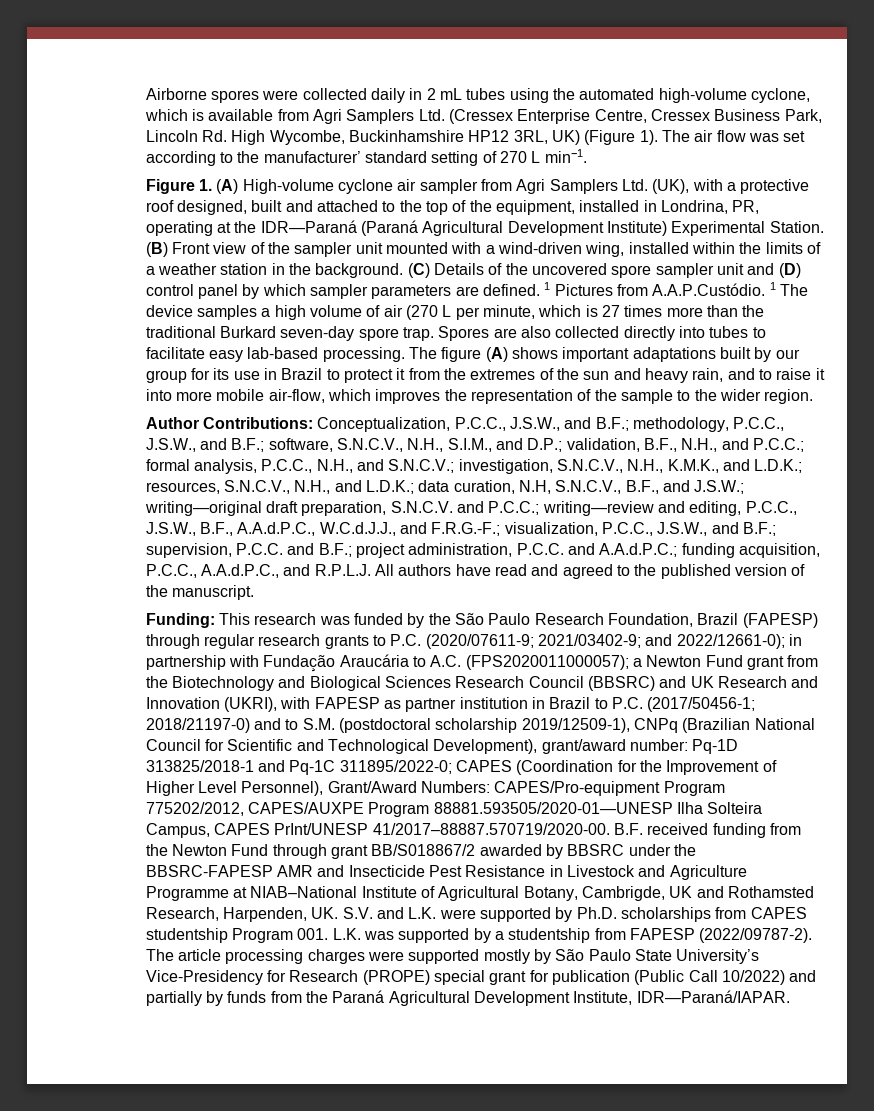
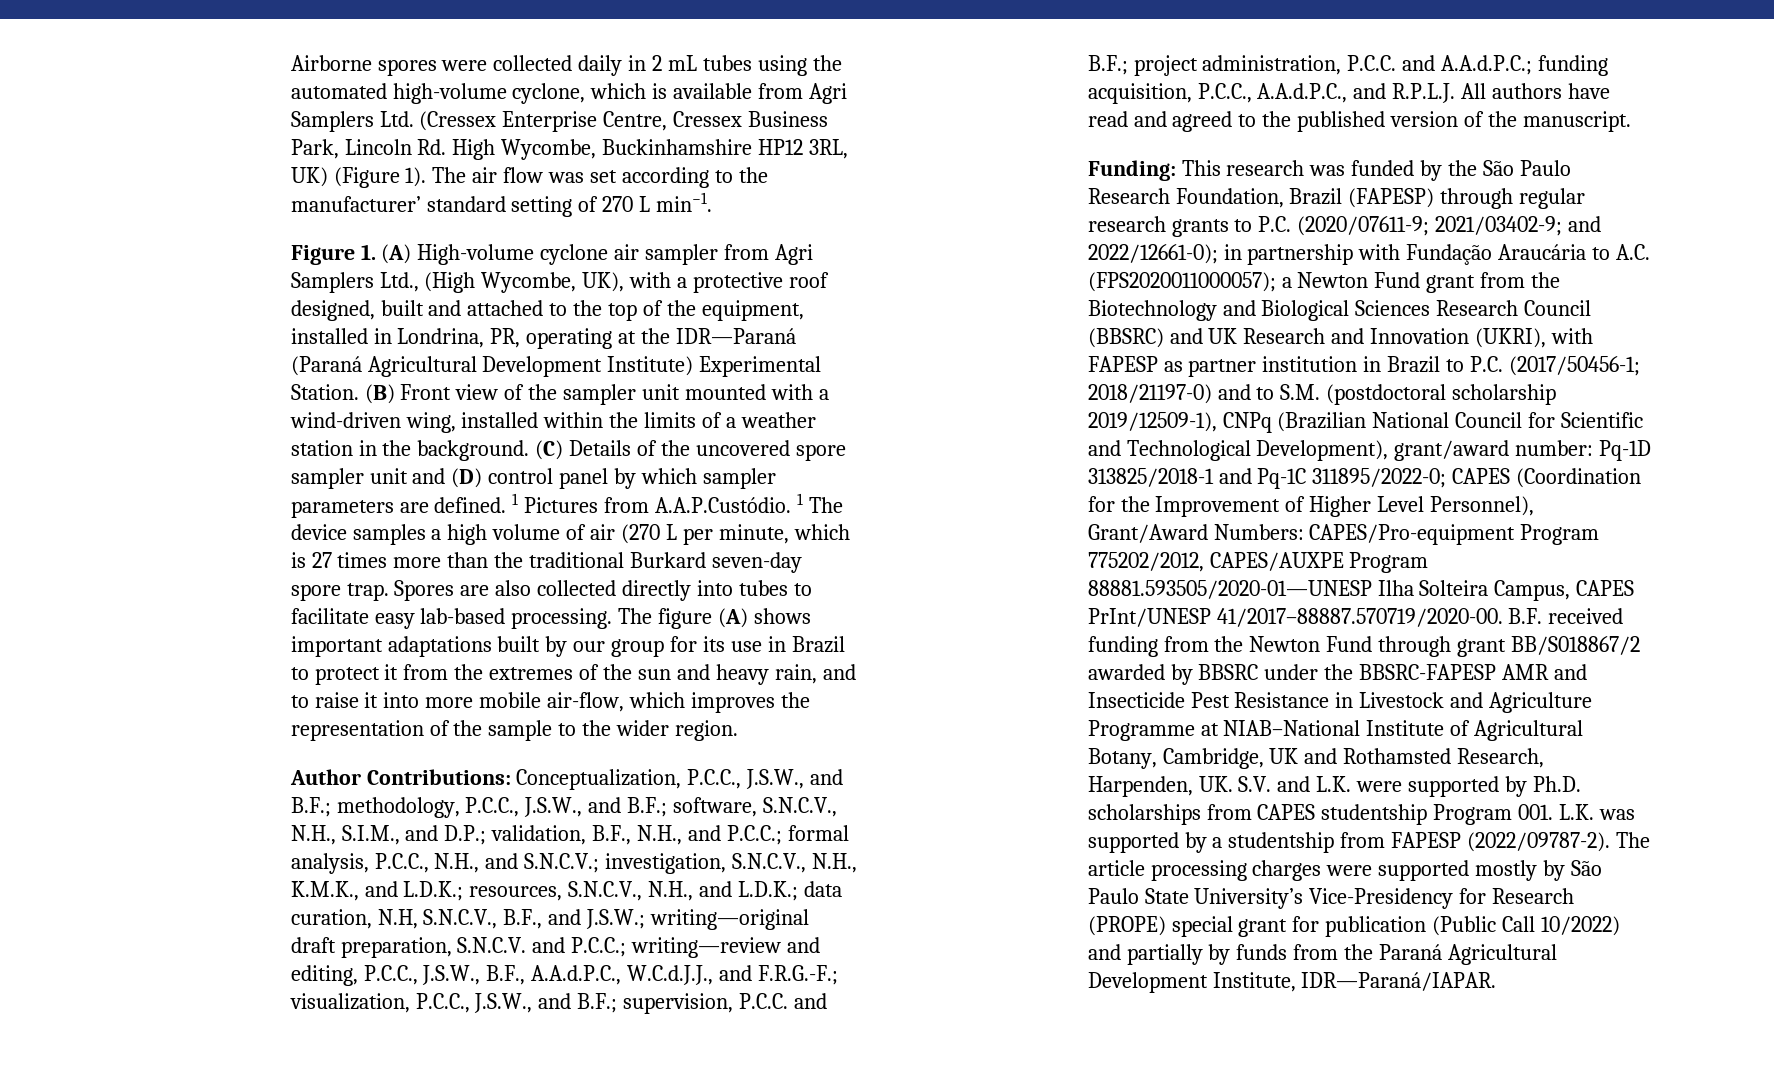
- Figure 1. (A) High-volume cyclone air sampler from Agri Samplers Ltd. (UK), with a protective roof designed, built and attached to the top of the equipment, installed in Londrina, PR, operating at the IDR—Paraná (Paraná Agricultural Development Institute) Experimental Station.
+ Figure 1. (A) High-volume cyclone air sampler from Agri Samplers Ltd., (High Wycombe, UK), with a protective roof designed, built and attached to the top of the equipment, installed in Londrina, PR, operating at the IDR—Paraná (Paraná Agricultural Development Institute) Experimental Station.
- CAPES/Pro-equipment Program 775202/2012, CAPES/AUXPE Program 88881.593505/2020-01—UNESP Ilha Solteira Campus, CAPES PrInt/UNESP 41/2017–88887.570719/2020-00. B.F. received funding from the Newton Fund through grant BB/S018867/2 awarded by BBSRC under the BBSRC-FAPESP AMR and Insecticide Pest Resistance in Livestock and Agriculture Programme at NIAB–National Institute of Agricultural Botany, Cambrigde, UK and Rothamsted Research, Harpenden, UK. S.V. and L.K. were supported by Ph.D. scholarships from CAPES studentship Program 001. L.K. was supported by a studentship from FAPESP (2022/09787-2).
+ CAPES/Pro-equipment Program 775202/2012, CAPES/AUXPE Program 88881.593505/2020-01—UNESP Ilha Solteira Campus, CAPES PrInt/UNESP 41/2017–88887.570719/2020-00. B.F. received funding from the Newton Fund through grant BB/S018867/2 awarded by BBSRC under the BBSRC-FAPESP AMR and Insecticide Pest Resistance in Livestock and Agriculture Programme at NIAB–National Institute of Agricultural Botany, Cambridge, UK and Rothamsted Research, Harpenden, UK. S.V. and L.K. were supported by Ph.D. scholarships from CAPES studentship Program 001. L.K. was supported by a studentship from FAPESP (2022/09787-2).

